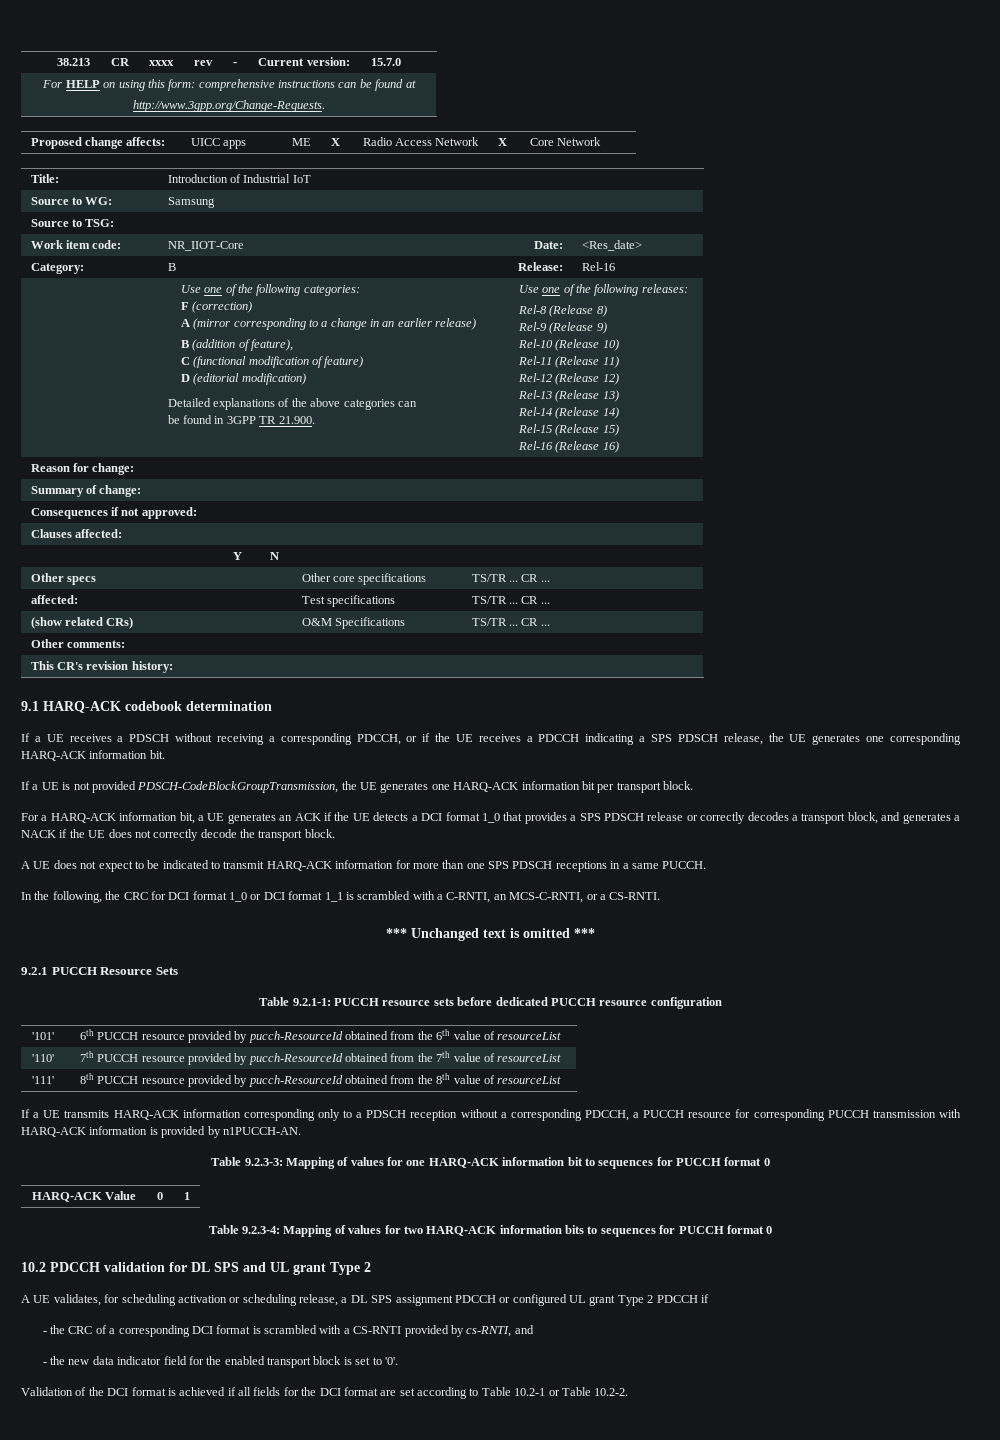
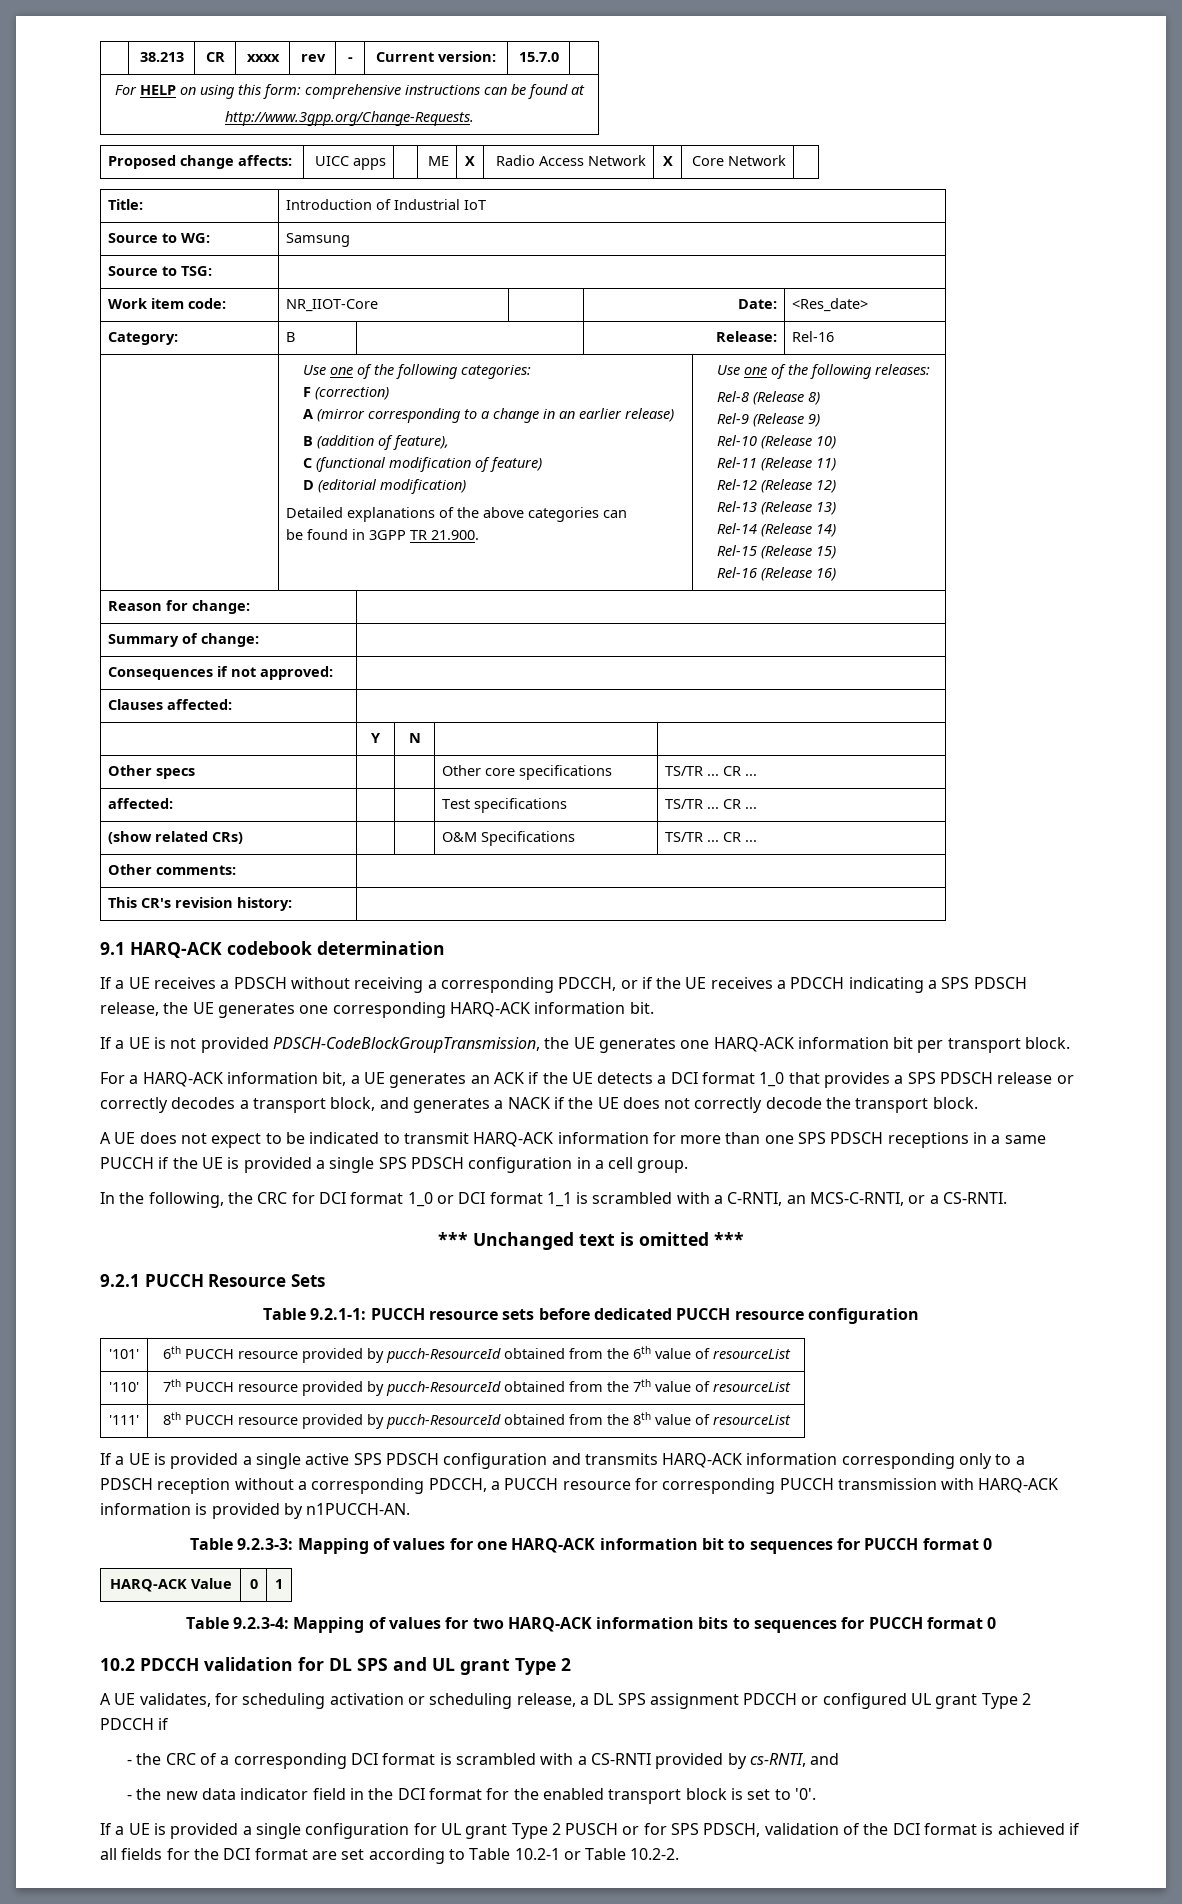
- A UE does not expect to be indicated to transmit HARQ-ACK information for more than one SPS PDSCH receptions in a same PUCCH.
+ A UE does not expect to be indicated to transmit HARQ-ACK information for more than one SPS PDSCH receptions in a same PUCCH if the UE is provided a single SPS PDSCH configuration in a cell group.
- If a UE transmits HARQ-ACK information corresponding only to a PDSCH reception without a corresponding PDCCH, a PUCCH resource for corresponding PUCCH transmission with HARQ-ACK information is provided by n1PUCCH-AN.
+ If a UE is provided a single active SPS PDSCH configuration and transmits HARQ-ACK information corresponding only to a PDSCH reception without a corresponding PDCCH, a PUCCH resource for corresponding PUCCH transmission with HARQ-ACK information is provided by n1PUCCH-AN.
- - the new data indicator field for the enabled transport block is set to '0'.
+ - the new data indicator field in the DCI format for the enabled transport block is set to '0'.
- Validation of the DCI format is achieved if all fields for the DCI format are set according to Table 10.2-1 or Table 10.2-2.
+ If a UE is provided a single configuration for UL grant Type 2 PUSCH or for SPS PDSCH, validation of the DCI format is achieved if all fields for the DCI format are set according to Table 10.2-1 or Table 10.2-2.

